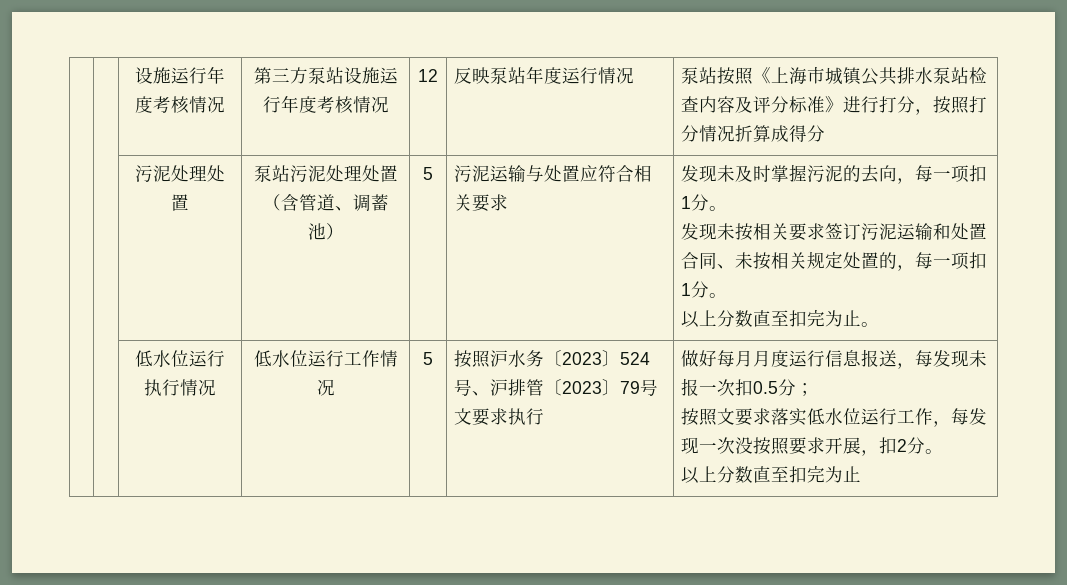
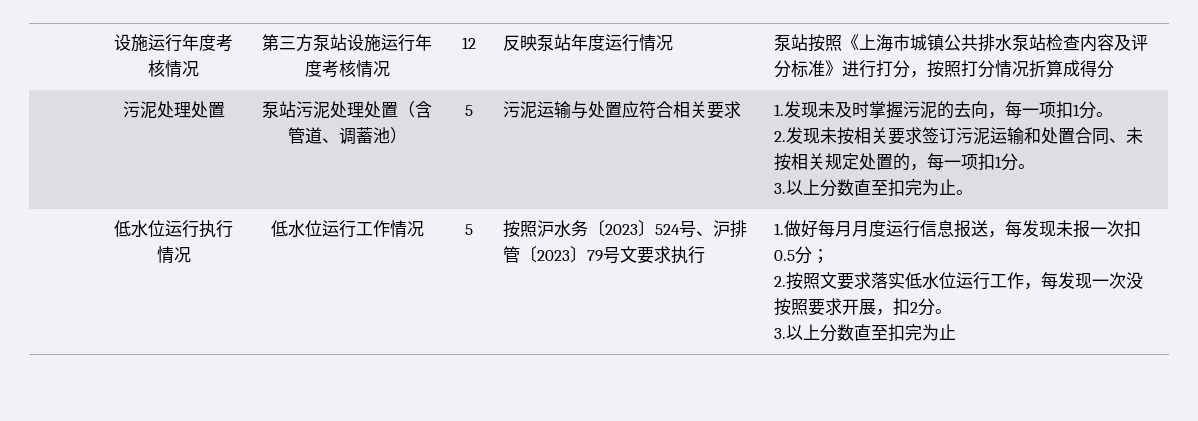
- 发现未及时掌握污泥的去向，每一项扣1分。
+ 1.发现未及时掌握污泥的去向，每一项扣1分。
- 发现未按相关要求签订污泥运输和处置合同、未按相关规定处置的，每一项扣1分。
+ 2.发现未按相关要求签订污泥运输和处置合同、未按相关规定处置的，每一项扣1分。
- 以上分数直至扣完为止。
+ 3.以上分数直至扣完为止。
- 做好每月月度运行信息报送，每发现未报一次扣0.5分；
+ 1.做好每月月度运行信息报送，每发现未报一次扣0.5分；
- 按照文要求落实低水位运行工作，每发现一次没按照要求开展，扣2分。
- 以上分数直至扣完为止
+ 2.按照文要求落实低水位运行工作，每发现一次没按照要求开展，扣2分。
+ 3.以上分数直至扣完为止

